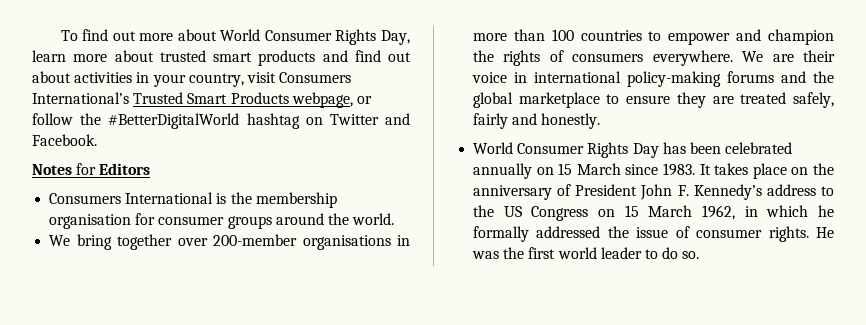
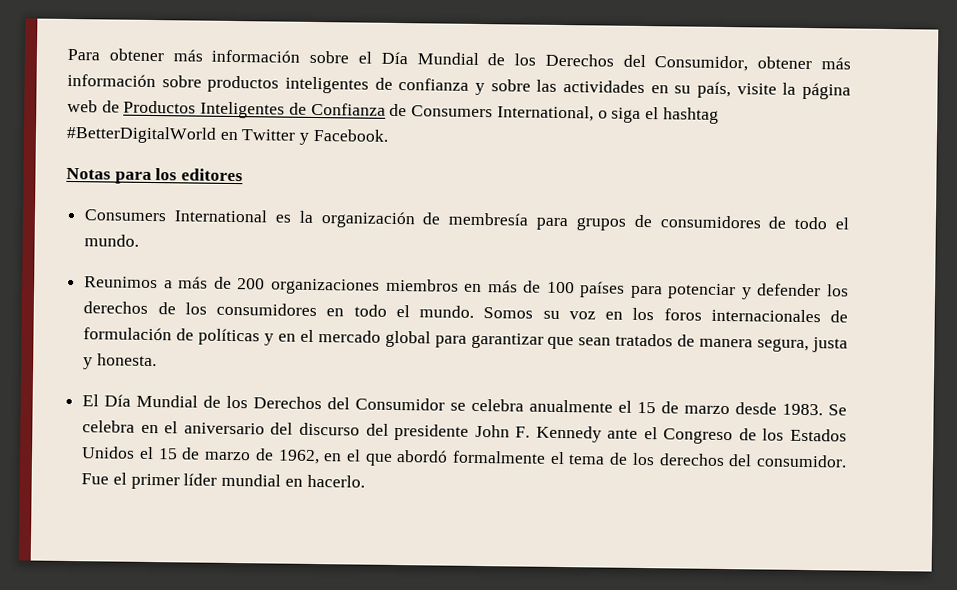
- To find out more about World Consumer Rights Day, learn more about trusted smart products and find out about activities in your country, visit Consumers International’s Trusted Smart Products webpage, or follow the #BetterDigitalWorld hashtag on Twitter and Facebook.
- Notes for Editors
- Consumers International is the membership organisation for consumer groups around the world.
- We bring together over 200-member organisations in more than 100 countries to empower and champion the rights of consumers everywhere. We are their voice in international policy-making forums and the global marketplace to ensure they are treated safely, fairly and honestly.
- World Consumer Rights Day has been celebrated annually on 15 March since 1983. It takes place on the anniversary of President John F. Kennedy’s address to the US Congress on 15 March 1962, in which he formally addressed the issue of consumer rights. He was the first world leader to do so.
+ Para obtener más información sobre el Día Mundial de los Derechos del Consumidor, obtener más información sobre productos inteligentes de confianza y sobre las actividades en su país, visite la página web de Productos Inteligentes de Confianza de Consumers International, o siga el hashtag #BetterDigitalWorld en Twitter y Facebook.
+ Notas para los editores
+ Consumers International es la organización de membresía para grupos de consumidores de todo el mundo.
+ Reunimos a más de 200 organizaciones miembros en más de 100 países para potenciar y defender los derechos de los consumidores en todo el mundo. Somos su voz en los foros internacionales de formulación de políticas y en el mercado global para garantizar que sean tratados de manera segura, justa y honesta.
+ El Día Mundial de los Derechos del Consumidor se celebra anualmente el 15 de marzo desde 1983. Se celebra en el aniversario del discurso del presidente John F. Kennedy ante el Congreso de los Estados Unidos el 15 de marzo de 1962, en el que abordó formalmente el tema de los derechos del consumidor. Fue el primer líder mundial en hacerlo.

